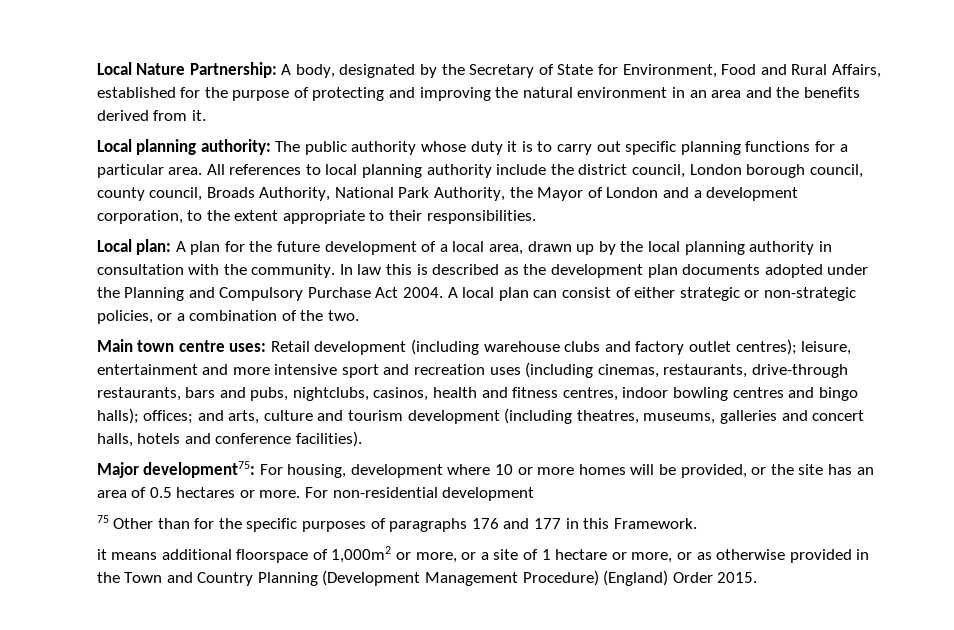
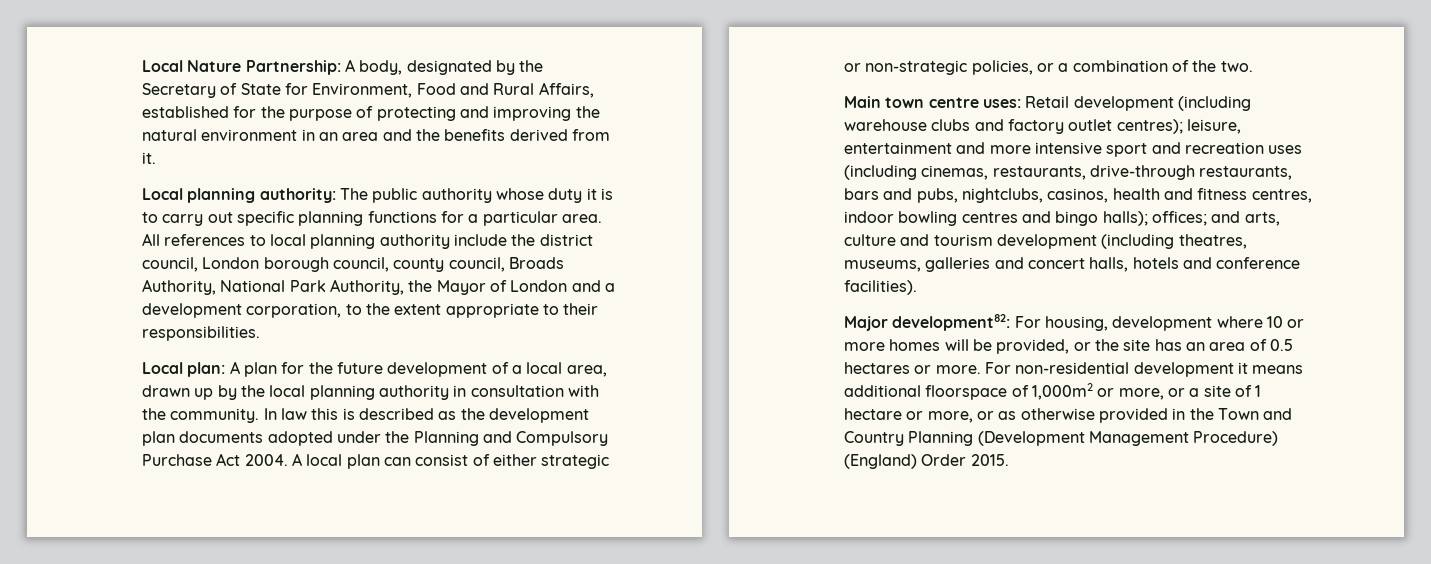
- Major development75: For housing, development where 10 or more homes will be provided, or the site has an area of 0.5 hectares or more.
+ Major development82: For housing, development where 10 or more homes will be provided, or the site has an area of 0.5 hectares or more.
- For non-residential development
- 75 Other than for the specific purposes of paragraphs 176 and 177 in this Framework.
- it means additional floorspace of 1,000m2 or more, or a site of 1 hectare or more, or as otherwise provided in the Town and Country Planning (Development Management Procedure) (England) Order 2015.
+ For non-residential development it means additional floorspace of 1,000m2 or more, or a site of 1 hectare or more, or as otherwise provided in the Town and Country Planning (Development Management Procedure) (England) Order 2015.

